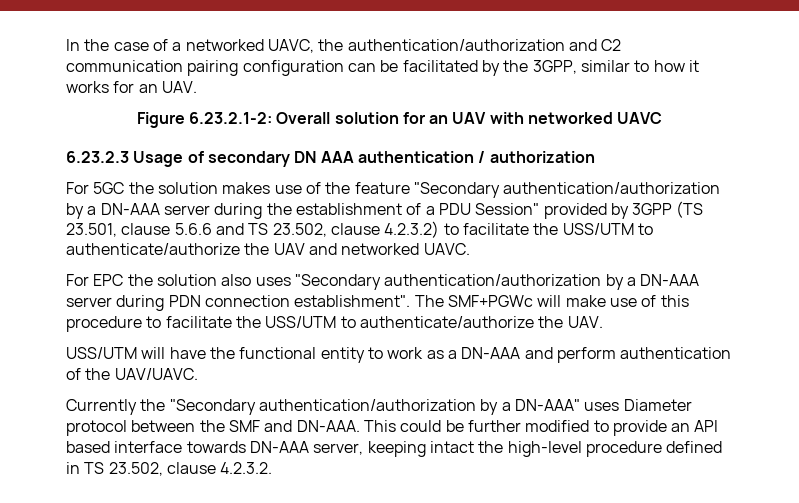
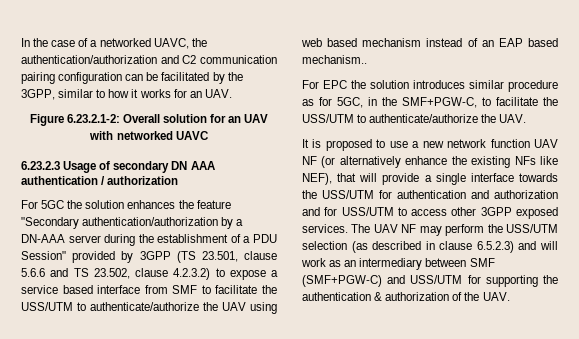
- For 5GC the solution makes use of the feature "Secondary authentication/authorization by a DN-AAA server during the establishment of a PDU Session" provided by 3GPP (TS 23.501, clause 5.6.6 and TS 23.502, clause 4.2.3.2) to facilitate the USS/UTM to authenticate/authorize the UAV and networked UAVC.
- For EPC the solution also uses "Secondary authentication/authorization by a DN-AAA server during PDN connection establishment". The SMF+PGWc will make use of this procedure to facilitate the USS/UTM to authenticate/authorize the UAV.
+ For 5GC the solution enhances the feature "Secondary authentication/authorization by a DN-AAA server during the establishment of a PDU Session" provided by 3GPP (TS 23.501, clause 5.6.6 and TS 23.502, clause 4.2.3.2) to expose a service based interface from SMF to facilitate the USS/UTM to authenticate/authorize the UAV using web based mechanism instead of an EAP based mechanism..
+ For EPC the solution introduces similar procedure as for 5GC, in the SMF+PGW-C, to facilitate the USS/UTM to authenticate/authorize the UAV.
- USS/UTM will have the functional entity to work as a DN-AAA and perform authentication of the UAV/UAVC.
- Currently the "Secondary authentication/authorization by a DN-AAA" uses Diameter protocol between the SMF and DN-AAA. This could be further modified to provide an API based interface towards DN-AAA server, keeping intact the high-level procedure defined in TS 23.502, clause 4.2.3.2.
+ It is proposed to use a new network function UAV NF (or alternatively enhance the existing NFs like NEF), that will provide a single interface towards the USS/UTM for authentication and authorization and for USS/UTM to access other 3GPP exposed services. The UAV NF may perform the USS/UTM selection (as described in clause 6.5.2.3) and will work as an intermediary between SMF (SMF+PGW-C) and USS/UTM for supporting the authentication & authorization of the UAV.

